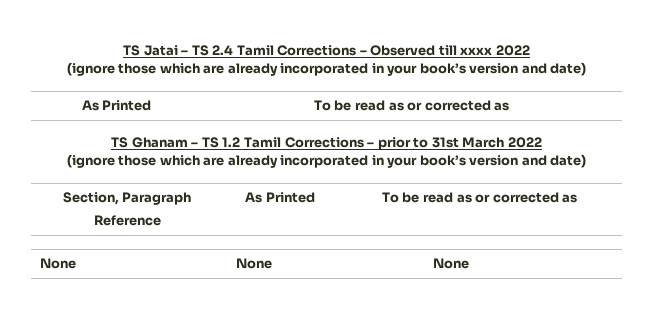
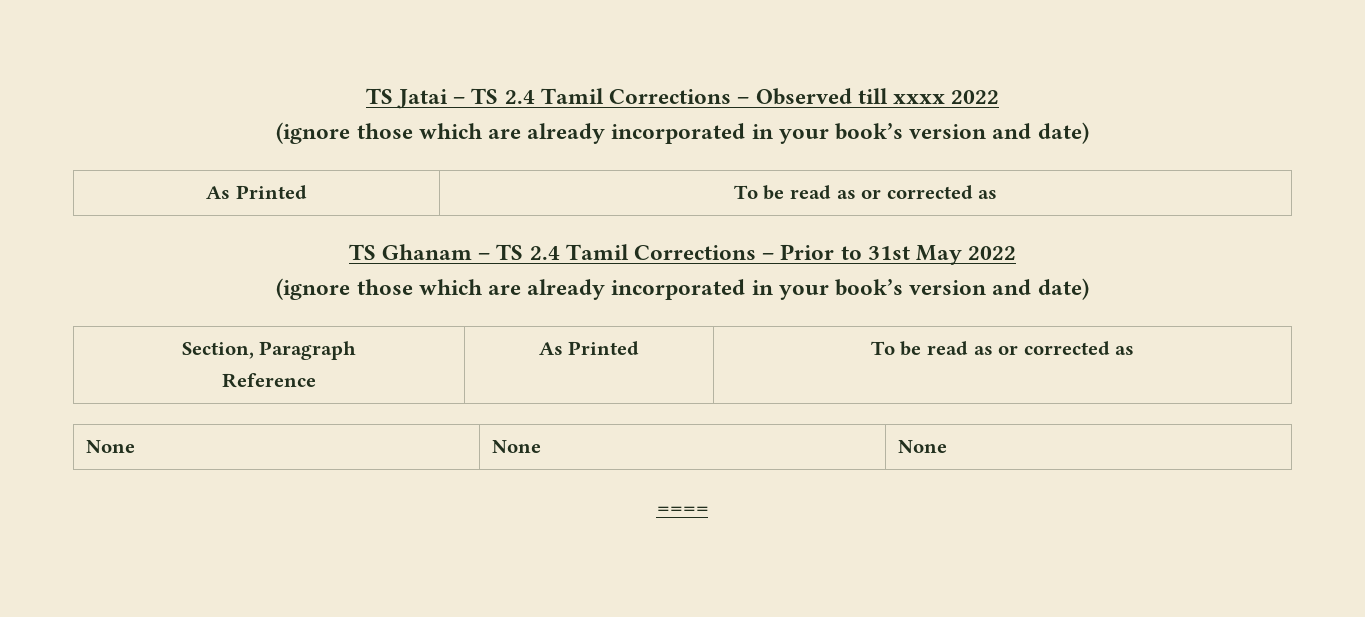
- TS Ghanam – TS 1.2 Tamil Corrections – prior to 31st March 2022
+ TS Ghanam – TS 2.4 Tamil Corrections – Prior to 31st May 2022
+ ====

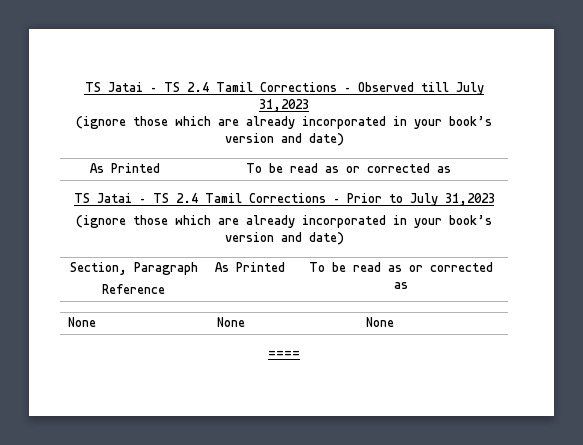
- TS Jatai – TS 2.4 Tamil Corrections – Observed till xxxx 2022
+ TS Jatai – TS 2.4 Tamil Corrections – Observed till July 31,2023
- TS Ghanam – TS 2.4 Tamil Corrections – Prior to 31st May 2022
+ TS Jatai – TS 2.4 Tamil Corrections – Prior to July 31,2023

